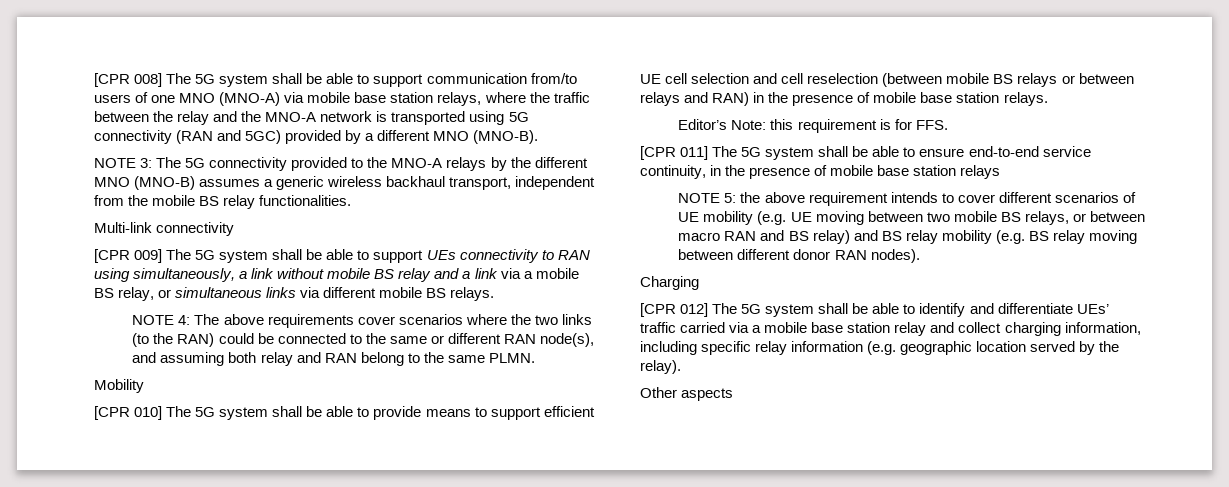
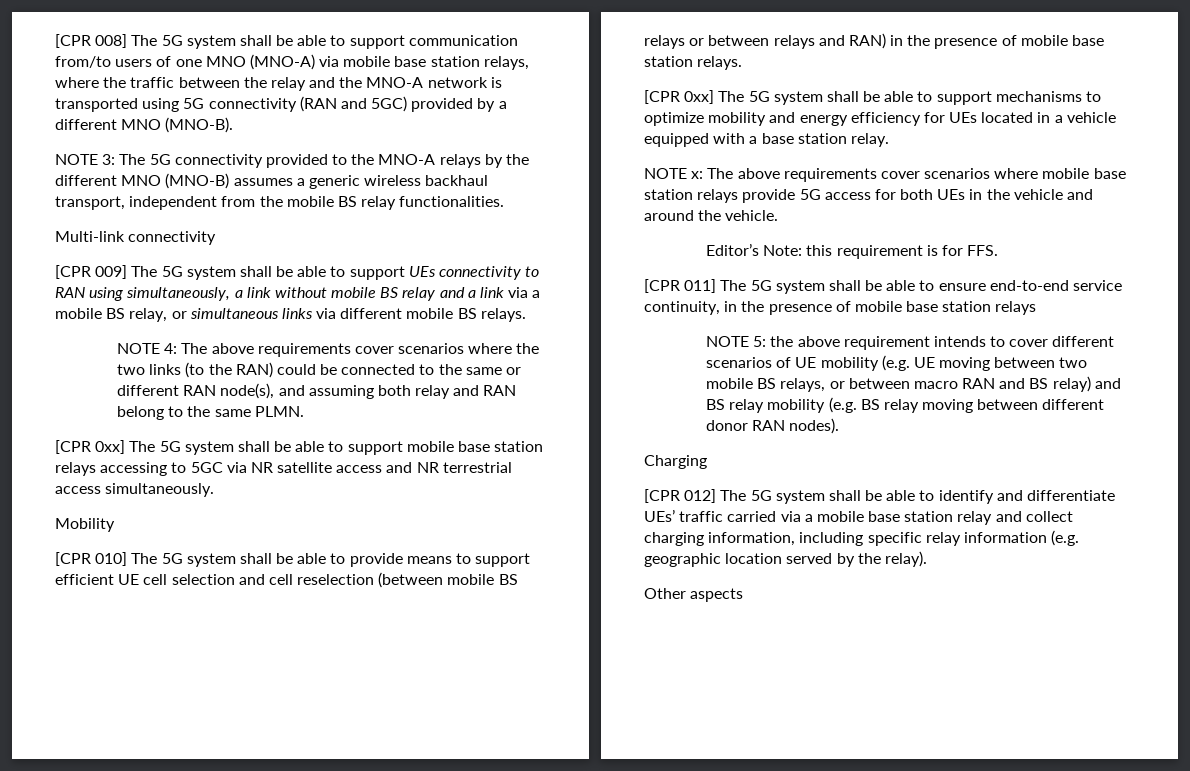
+ [CPR 0xx] The 5G system shall be able to support mobile base station relays accessing to 5GC via NR satellite access and NR terrestrial access simultaneously.
+ [CPR 0xx] The 5G system shall be able to support mechanisms to optimize mobility and energy efficiency for UEs located in a vehicle equipped with a base station relay.
+ NOTE x: The above requirements cover scenarios where mobile base station relays provide 5G access for both UEs in the vehicle and around the vehicle.

